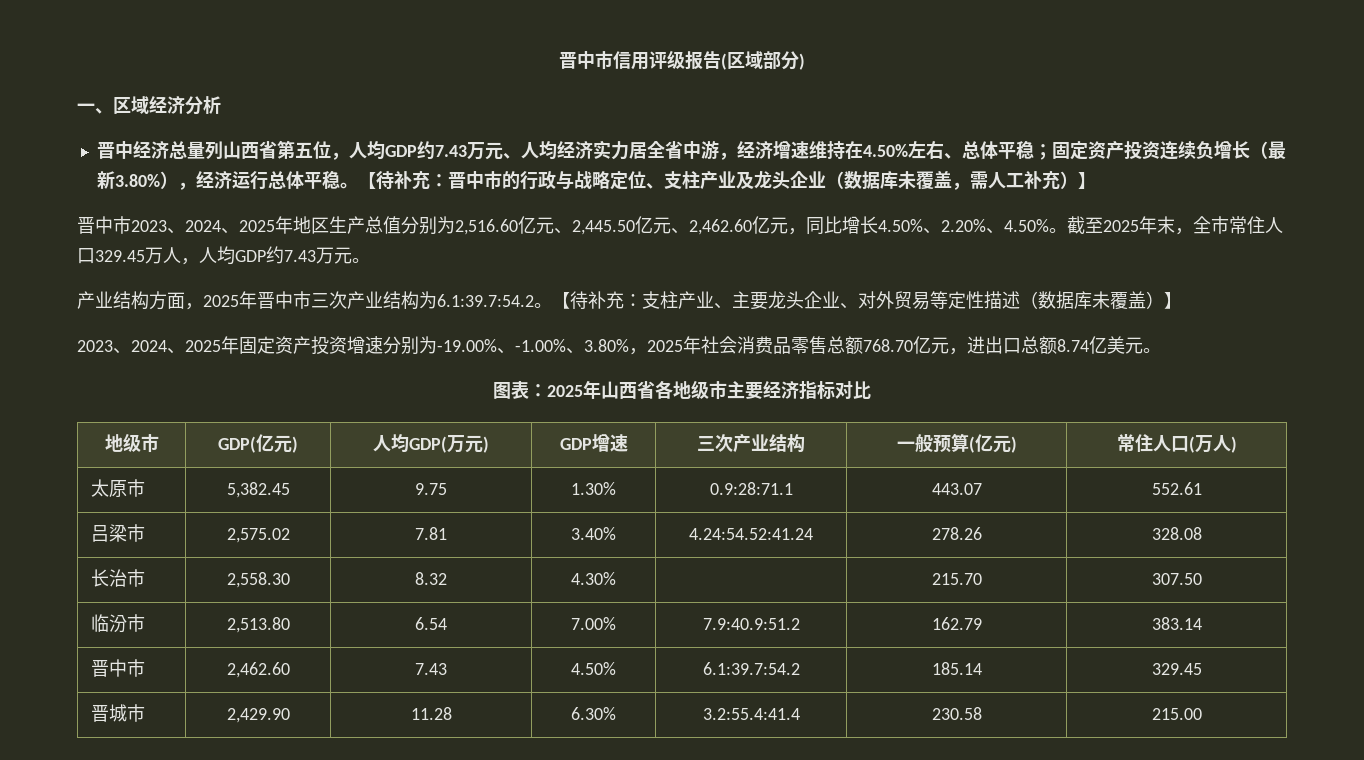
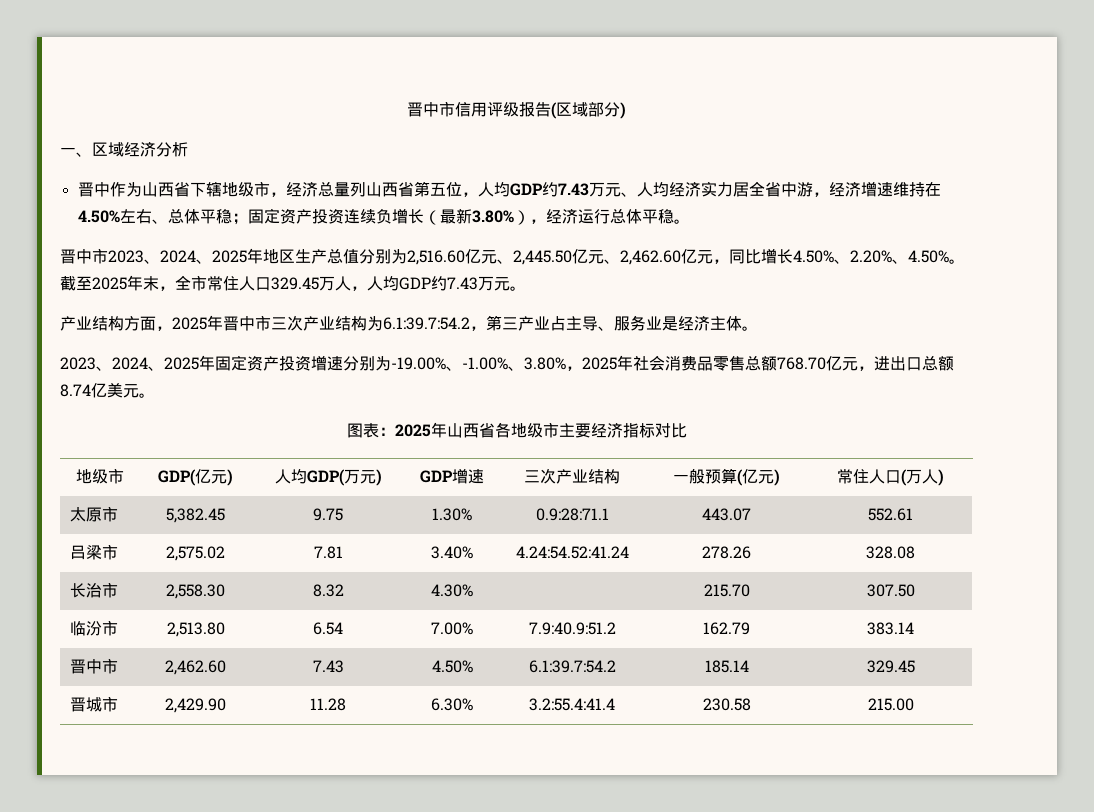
- 晋中经济总量列山西省第五位，人均GDP约7.43万元、人均经济实力居全省中游，经济增速维持在4.50%左右、总体平稳；固定资产投资连续负增长（最新3.80%），经济运行总体平稳。【待补充：晋中市的行政与战略定位、支柱产业及龙头企业（数据库未覆盖，需人工补充）】
+ 晋中作为山西省下辖地级市，经济总量列山西省第五位，人均GDP约7.43万元、人均经济实力居全省中游，经济增速维持在4.50%左右、总体平稳；固定资产投资连续负增长（最新3.80%），经济运行总体平稳。
- 产业结构方面，2025年晋中市三次产业结构为6.1:39.7:54.2。【待补充：支柱产业、主要龙头企业、对外贸易等定性描述（数据库未覆盖）】
+ 产业结构方面，2025年晋中市三次产业结构为6.1:39.7:54.2，第三产业占主导、服务业是经济主体。

